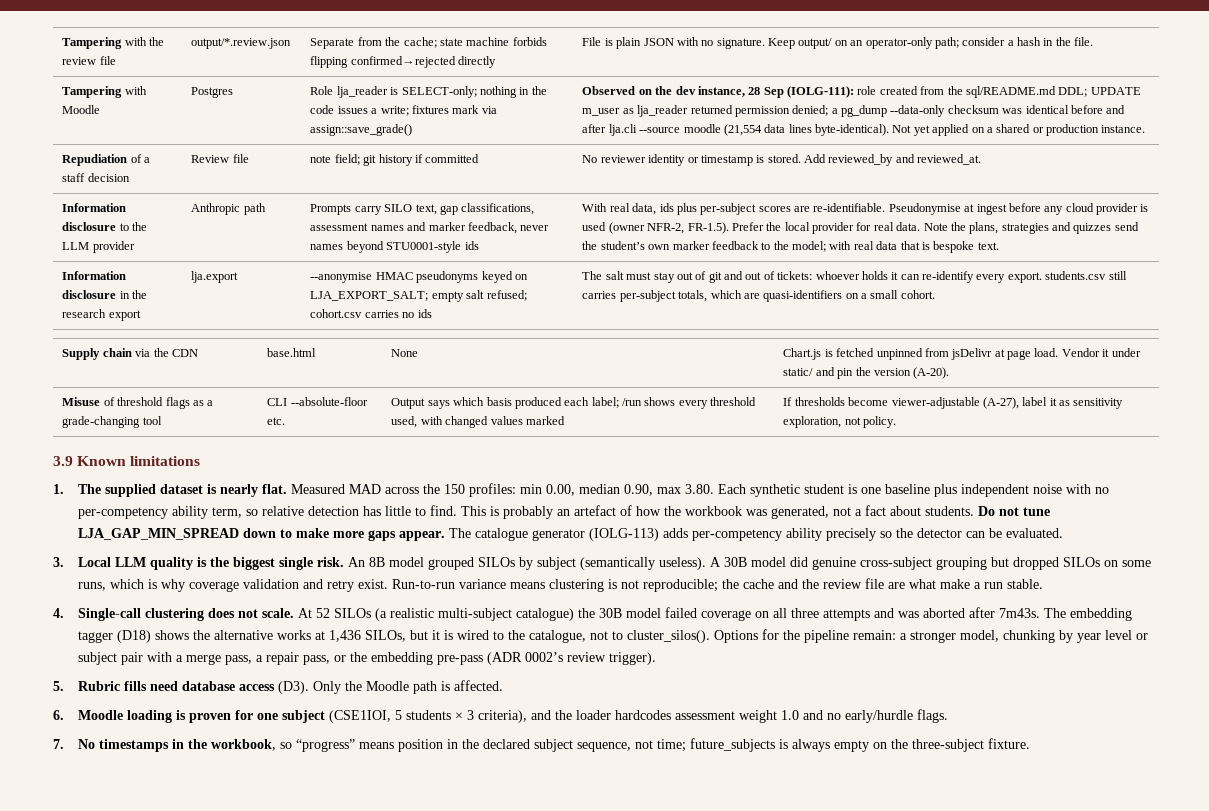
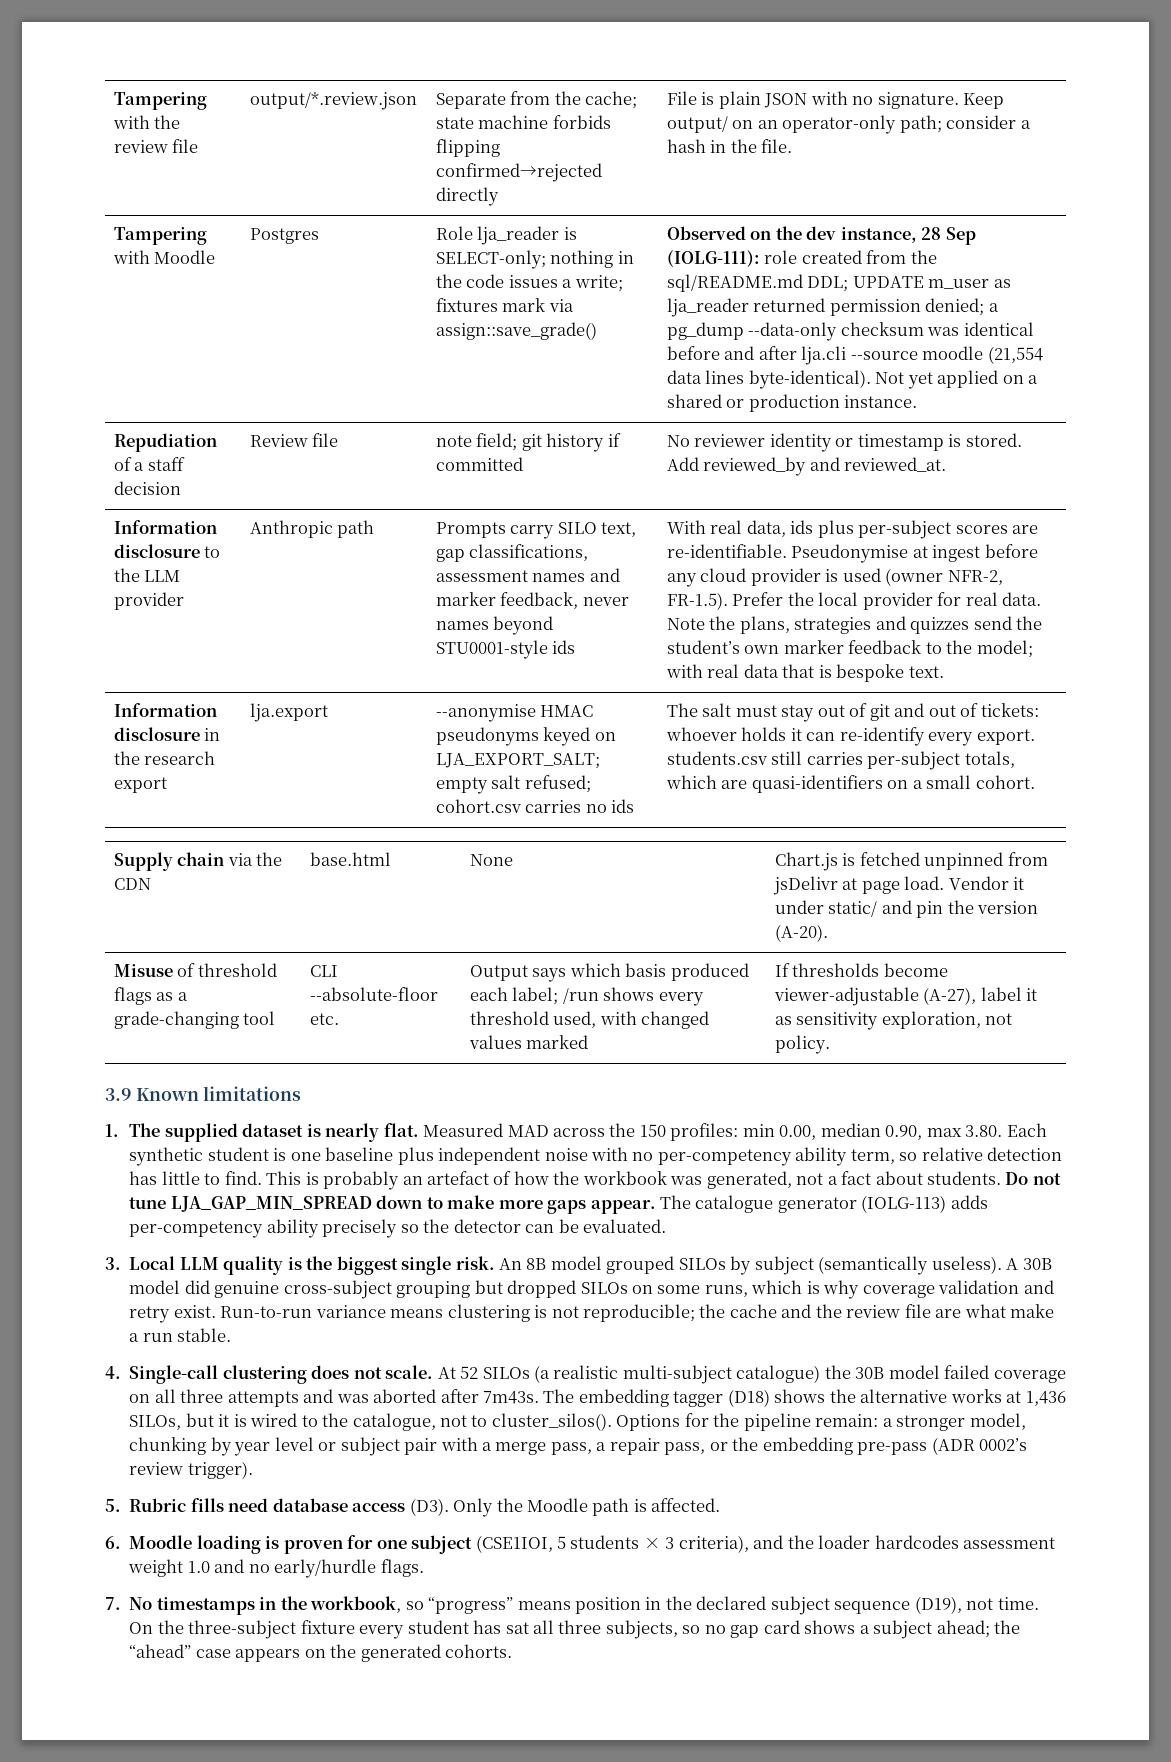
- 7. No timestamps in the workbook, so “progress” means position in the declared subject sequence, not time; future_subjects is always empty on the three-subject fixture.
+ 7. No timestamps in the workbook, so “progress” means position in the declared subject sequence (D19), not time. On the three-subject fixture every student has sat all three subjects, so no gap card shows a subject ahead; the “ahead” case appears on the generated cohorts.

